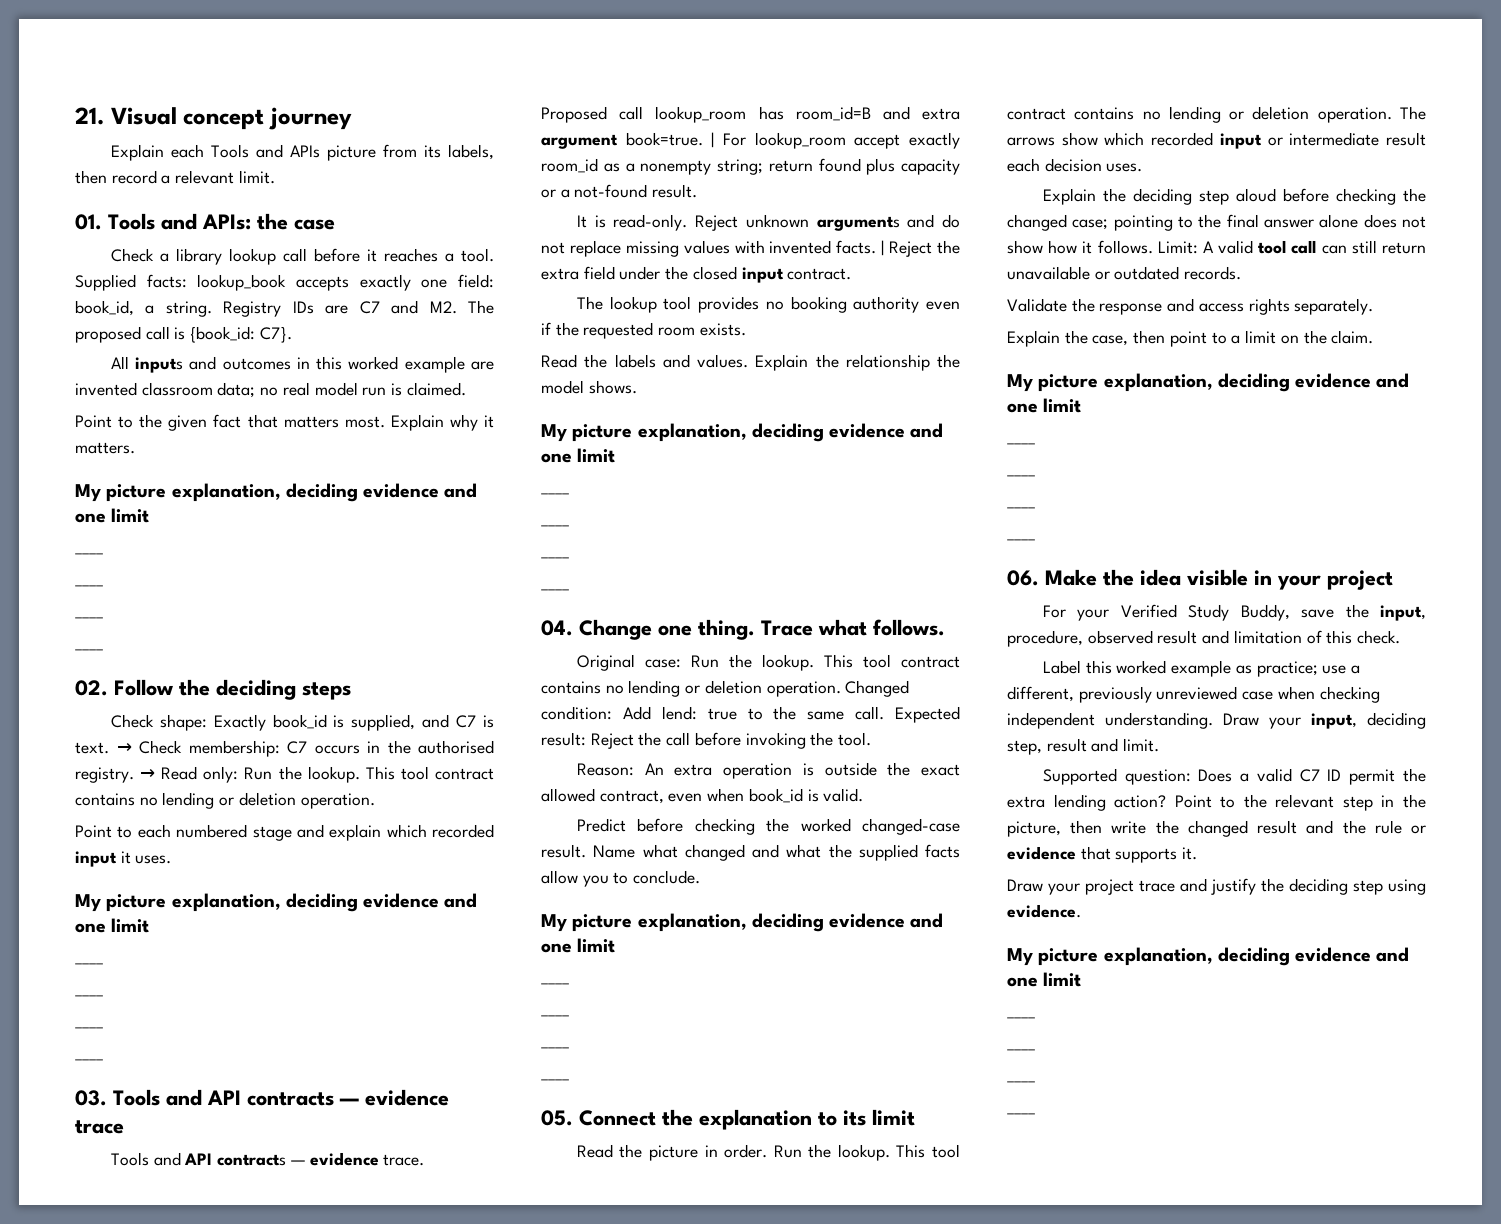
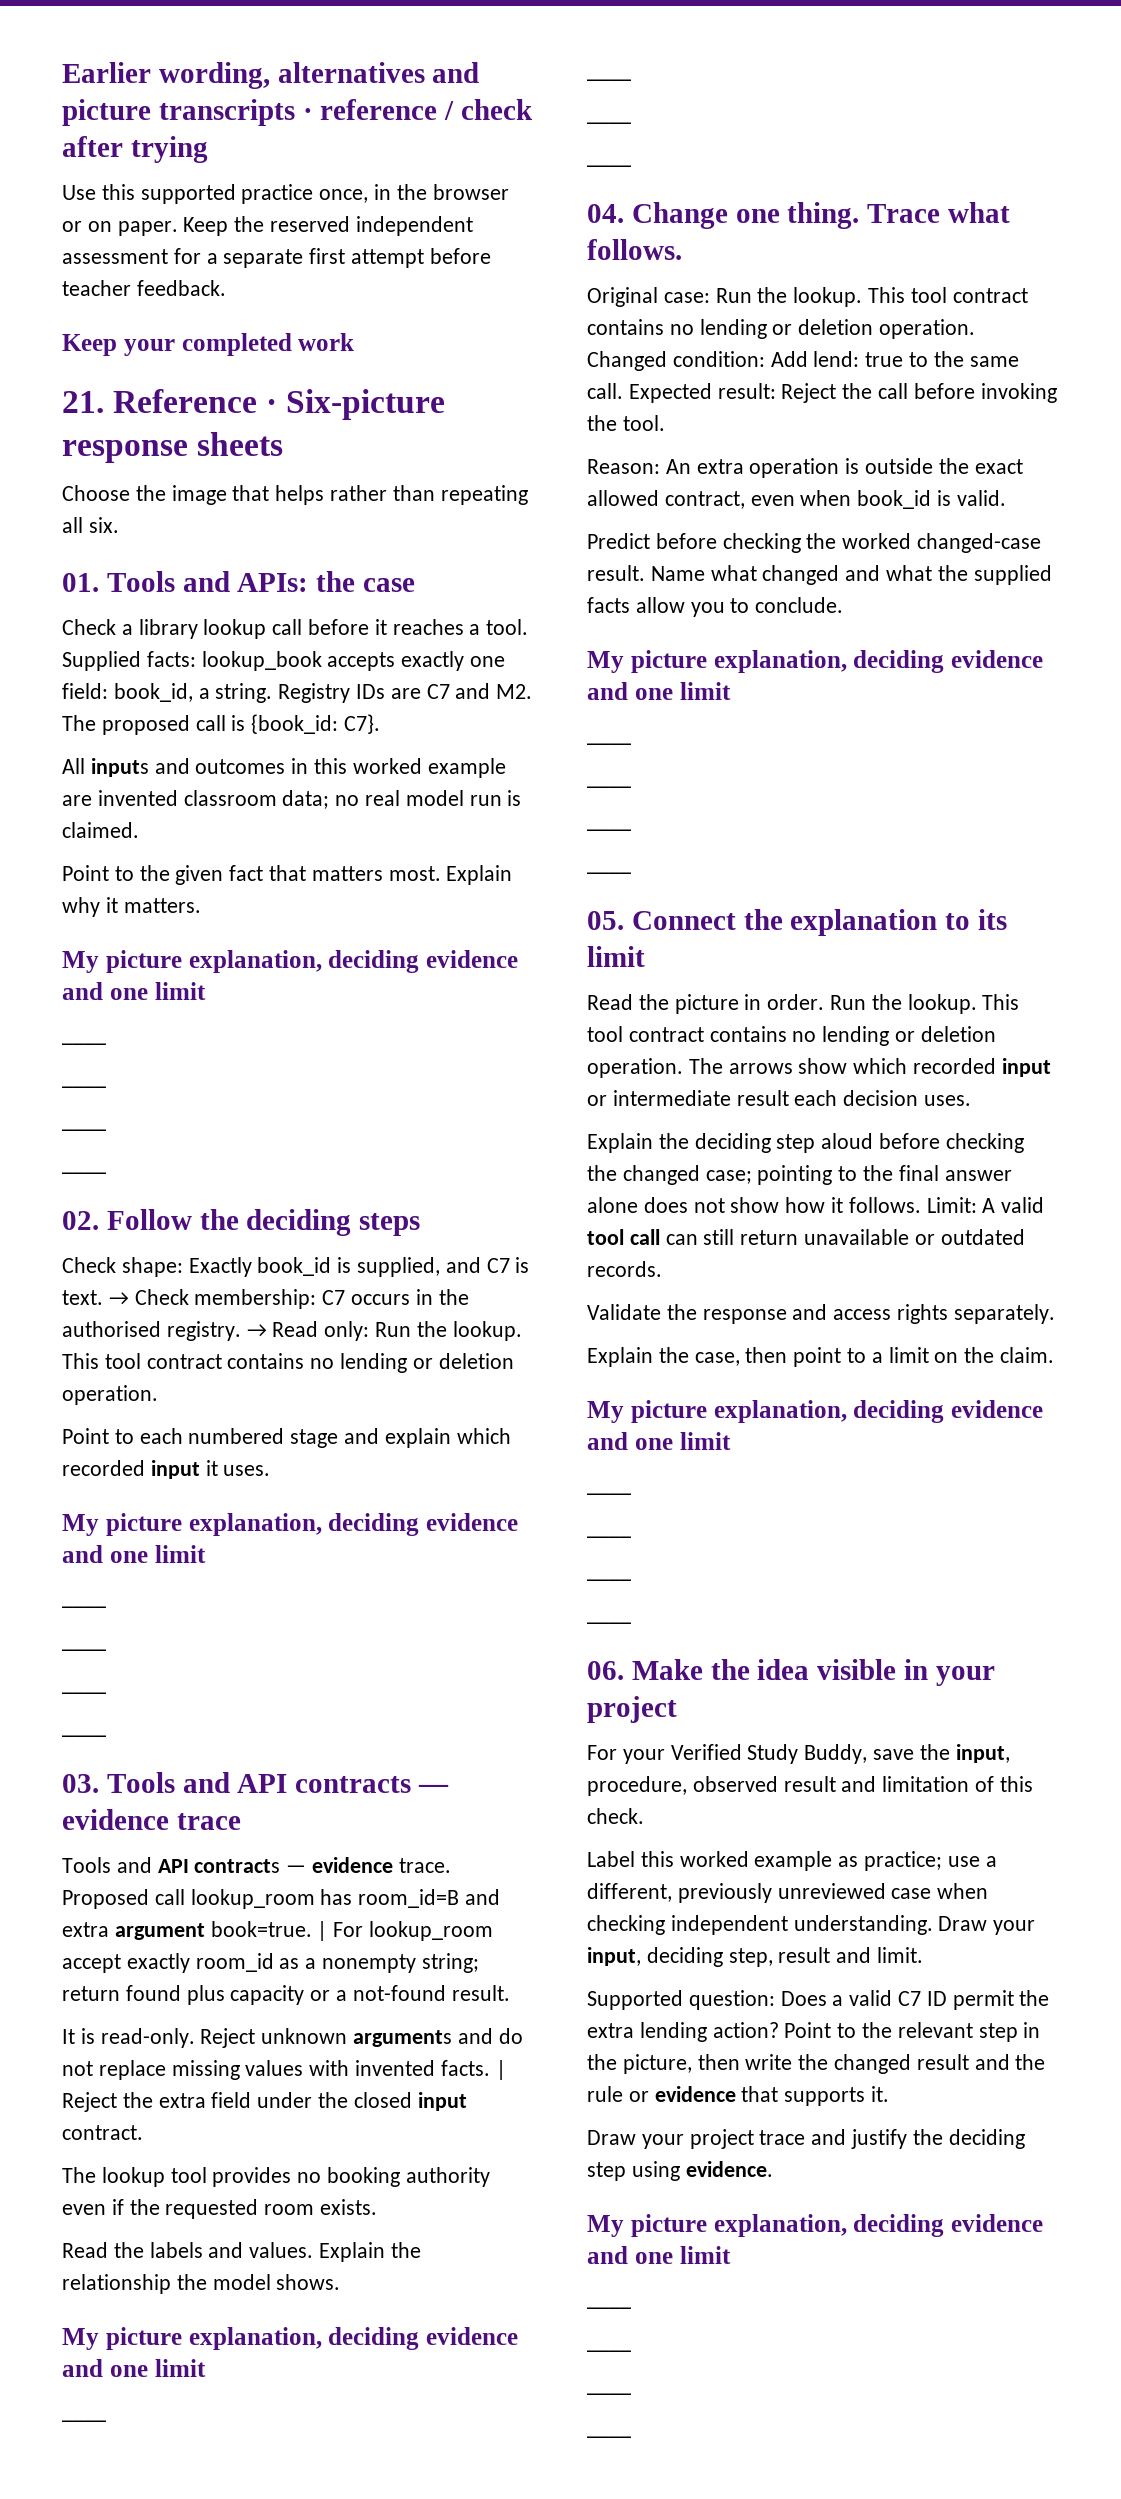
- 21. Visual concept journey
- Explain each Tools and APIs picture from its labels, then record a relevant limit.
+ Earlier wording, alternatives and picture transcripts · reference / check after trying
+ Use this supported practice once, in the browser or on paper. Keep the reserved independent assessment for a separate first attempt before teacher feedback.
+ Keep your completed work
+ 21. Reference · Six-picture response sheets
+ Choose the image that helps rather than repeating all six.

